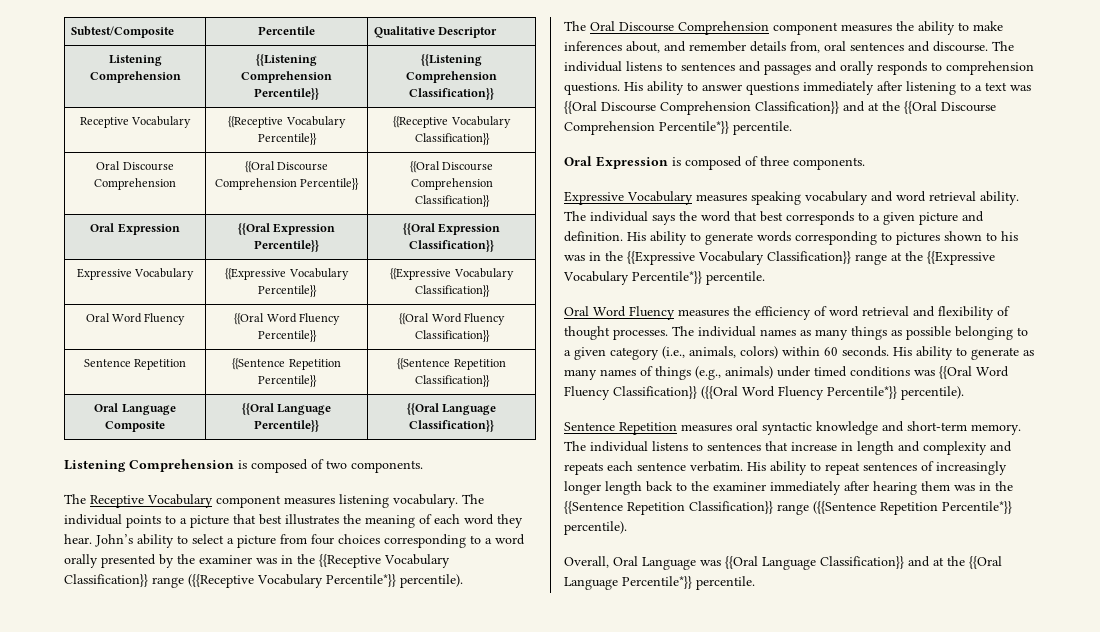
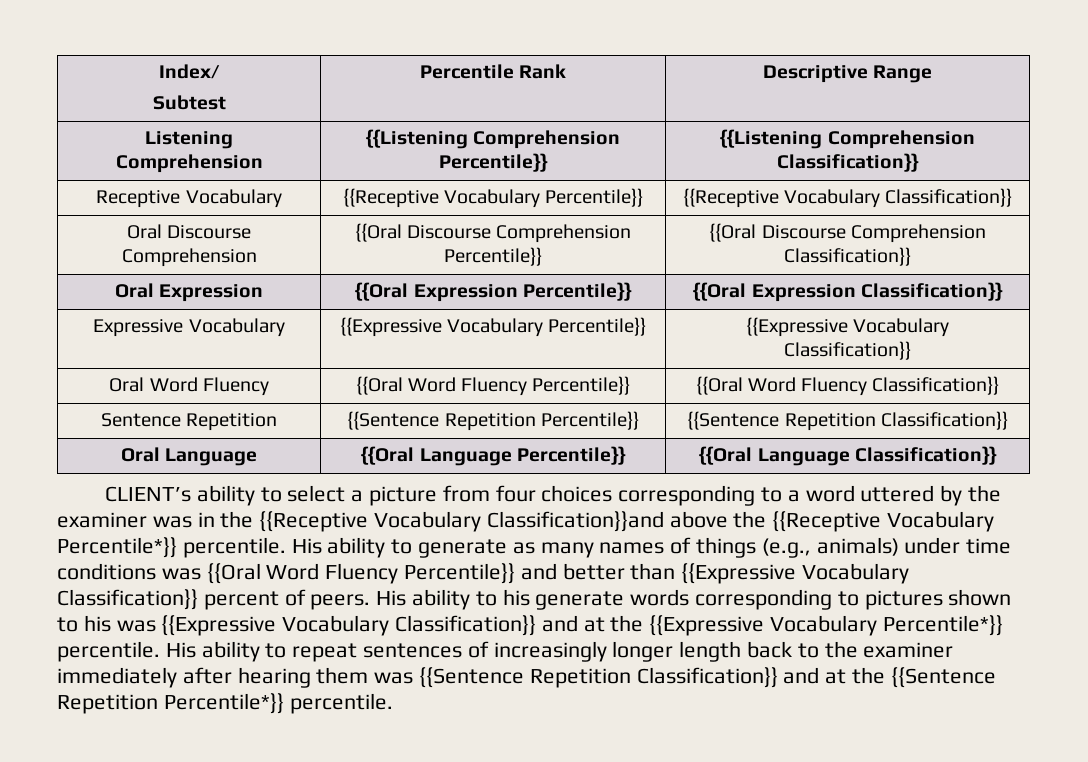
- Subtest/Composite | Percentile | Qualitative Descriptor
+ Index/
+ Subtest | Percentile Rank | Descriptive Range
- Oral Language Composite | {{Oral Language Percentile}} | {{Oral Language Classification}}
+ Oral Language | {{Oral Language Percentile}} | {{Oral Language Classification}}
- Listening Comprehension is composed of two components.
- The Receptive Vocabulary component measures listening vocabulary. The individual points to a picture that best illustrates the meaning of each word they hear. John’s ability to select a picture from four choices corresponding to a word orally presented by the examiner was in the {{Receptive Vocabulary Classification}} range ({{Receptive Vocabulary Percentile*}} percentile).
- The Oral Discourse Comprehension component measures the ability to make inferences about, and remember details from, oral sentences and discourse. The individual listens to sentences and passages and orally responds to comprehension questions. His ability to answer questions immediately after listening to a text was {{Oral Discourse Comprehension Classification}} and at the {{Oral Discourse Comprehension Percentile*}} percentile.
- Oral Expression is composed of three components.
- Expressive Vocabulary measures speaking vocabulary and word retrieval ability. The individual says the word that best corresponds to a given picture and definition. His ability to generate words corresponding to pictures shown to his was in the {{Expressive Vocabulary Classification}} range at the {{Expressive Vocabulary Percentile*}} percentile.
- Oral Word Fluency measures the efficiency of word retrieval and flexibility of thought processes. The individual names as many things as possible belonging to a given category (i.e., animals, colors) within 60 seconds.
+ CLIENT’s ability to select a picture from four choices corresponding to a word uttered by the examiner was in the {{Receptive Vocabulary Classification}}and above the {{Receptive Vocabulary Percentile*}} percentile.
- His ability to generate as many names of things (e.g., animals) under timed conditions was {{Oral Word Fluency Classification}} ({{Oral Word Fluency Percentile*}} percentile).
- Sentence Repetition measures oral syntactic knowledge and short-term memory. The individual listens to sentences that increase in length and complexity and repeats each sentence verbatim.
+ His ability to generate as many names of things (e.g., animals) under time conditions was {{Oral Word Fluency Percentile}} and better than {{Expressive Vocabulary Classification}} percent of peers. His ability to his generate words corresponding to pictures shown to his was {{Expressive Vocabulary Classification}} and at the {{Expressive Vocabulary Percentile*}} percentile.
- His ability to repeat sentences of increasingly longer length back to the examiner immediately after hearing them was in the {{Sentence Repetition Classification}} range ({{Sentence Repetition Percentile*}} percentile).
- Overall, Oral Language was {{Oral Language Classification}} and at the {{Oral Language Percentile*}} percentile.
+ His ability to repeat sentences of increasingly longer length back to the examiner immediately after hearing them was {{Sentence Repetition Classification}} and at the {{Sentence Repetition Percentile*}} percentile.

